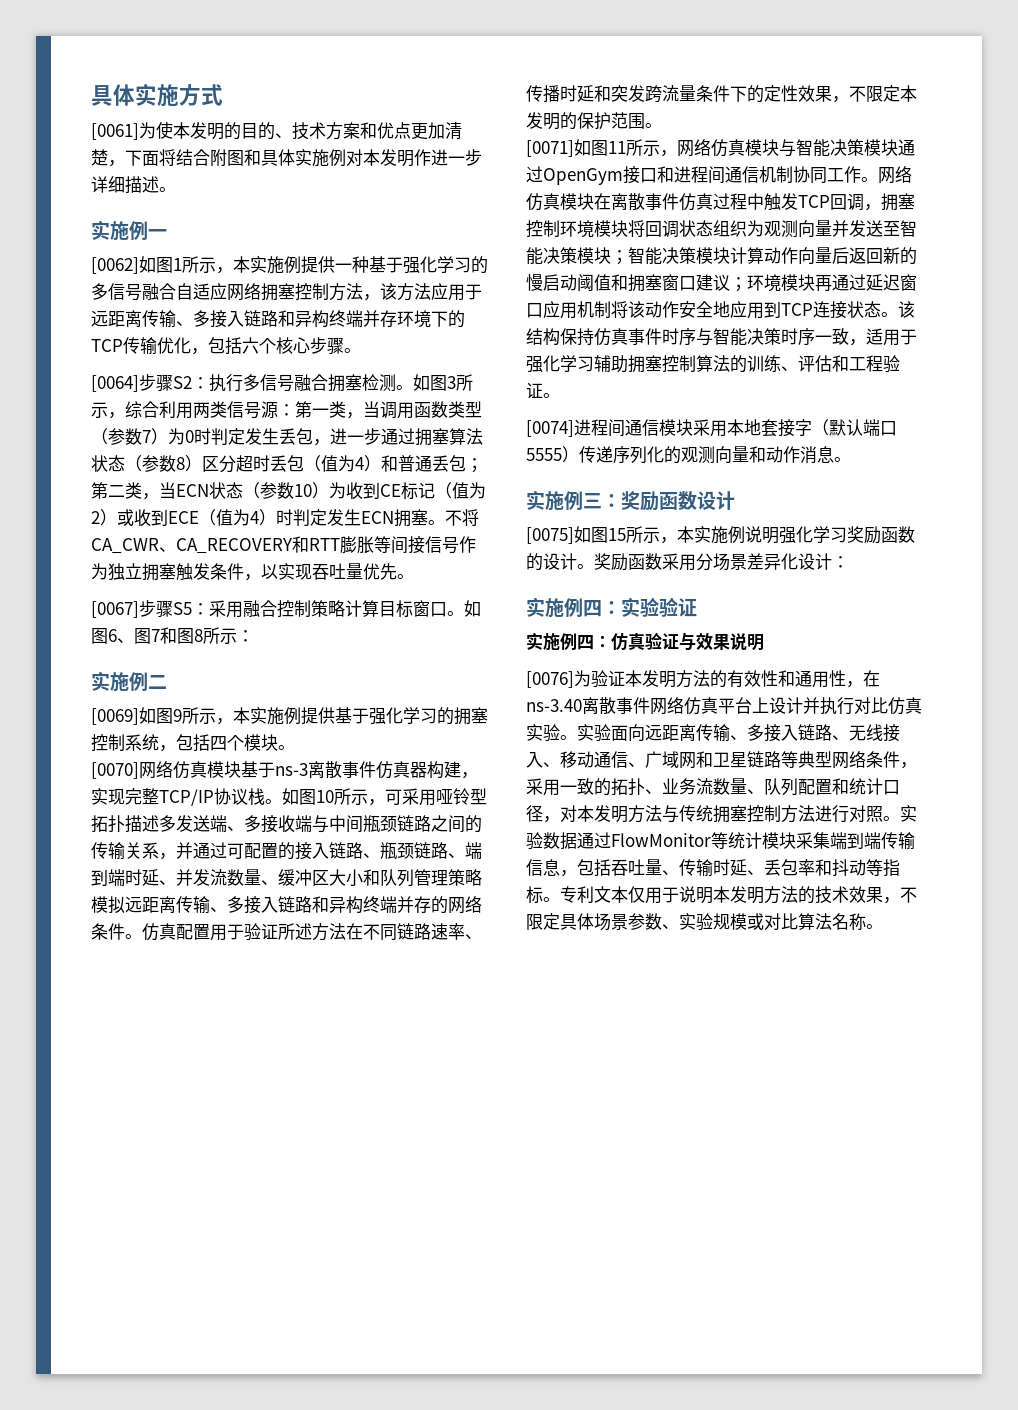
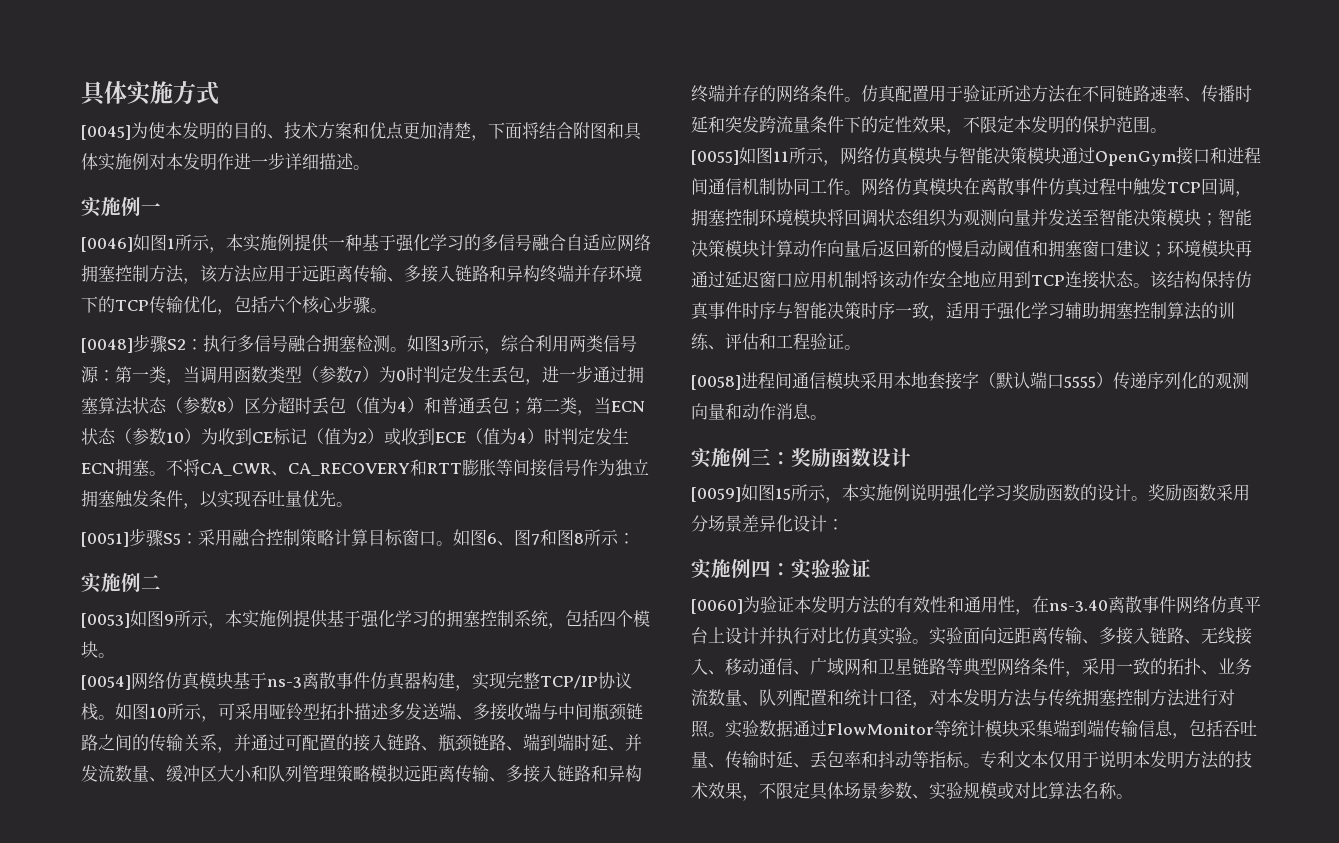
- [0061]为使本发明的目的、技术方案和优点更加清楚，下面将结合附图和具体实施例对本发明作进一步详细描述。
+ [0045]为使本发明的目的、技术方案和优点更加清楚，下面将结合附图和具体实施例对本发明作进一步详细描述。
- [0062]如图1所示，本实施例提供一种基于强化学习的多信号融合自适应网络拥塞控制方法，该方法应用于远距离传输、多接入链路和异构终端并存环境下的TCP传输优化，包括六个核心步骤。
+ [0046]如图1所示，本实施例提供一种基于强化学习的多信号融合自适应网络拥塞控制方法，该方法应用于远距离传输、多接入链路和异构终端并存环境下的TCP传输优化，包括六个核心步骤。
- [0064]步骤S2：执行多信号融合拥塞检测。
+ [0048]步骤S2：执行多信号融合拥塞检测。
- [0067]步骤S5：采用融合控制策略计算目标窗口。
+ [0051]步骤S5：采用融合控制策略计算目标窗口。
- [0069]如图9所示，本实施例提供基于强化学习的拥塞控制系统，包括四个模块。
+ [0053]如图9所示，本实施例提供基于强化学习的拥塞控制系统，包括四个模块。
- [0070]网络仿真模块基于ns-3离散事件仿真器构建，实现完整TCP/IP协议栈。
+ [0054]网络仿真模块基于ns-3离散事件仿真器构建，实现完整TCP/IP协议栈。
- [0071]如图11所示，网络仿真模块与智能决策模块通过OpenGym接口和进程间通信机制协同工作。
+ [0055]如图11所示，网络仿真模块与智能决策模块通过OpenGym接口和进程间通信机制协同工作。
- [0074]进程间通信模块采用本地套接字（默认端口5555）传递序列化的观测向量和动作消息。
+ [0058]进程间通信模块采用本地套接字（默认端口5555）传递序列化的观测向量和动作消息。
- [0075]如图15所示，本实施例说明强化学习奖励函数的设计。
+ [0059]如图15所示，本实施例说明强化学习奖励函数的设计。
- 实施例四：仿真验证与效果说明
- [0076]为验证本发明方法的有效性和通用性，在ns-3.40离散事件网络仿真平台上设计并执行对比仿真实验。
+ [0060]为验证本发明方法的有效性和通用性，在ns-3.40离散事件网络仿真平台上设计并执行对比仿真实验。

